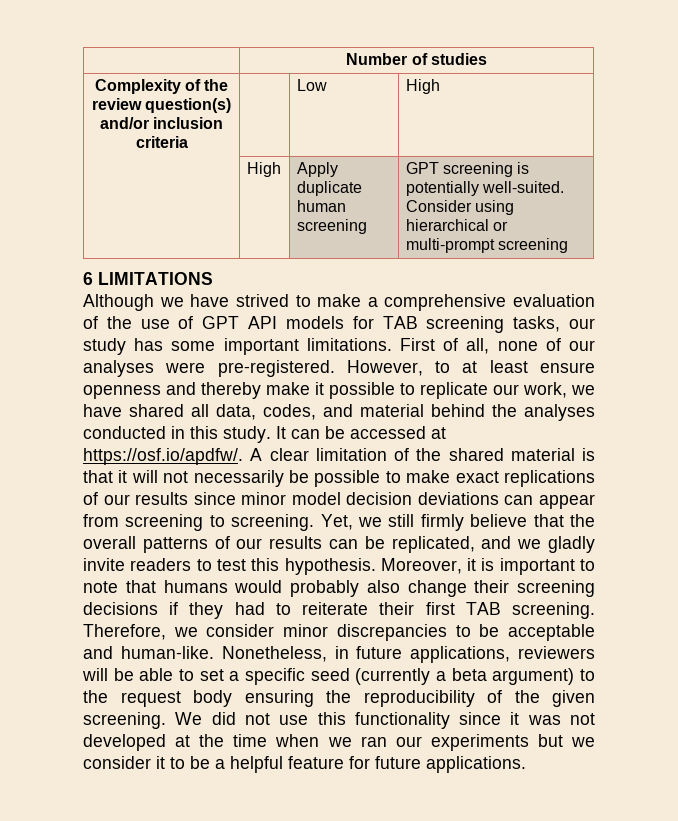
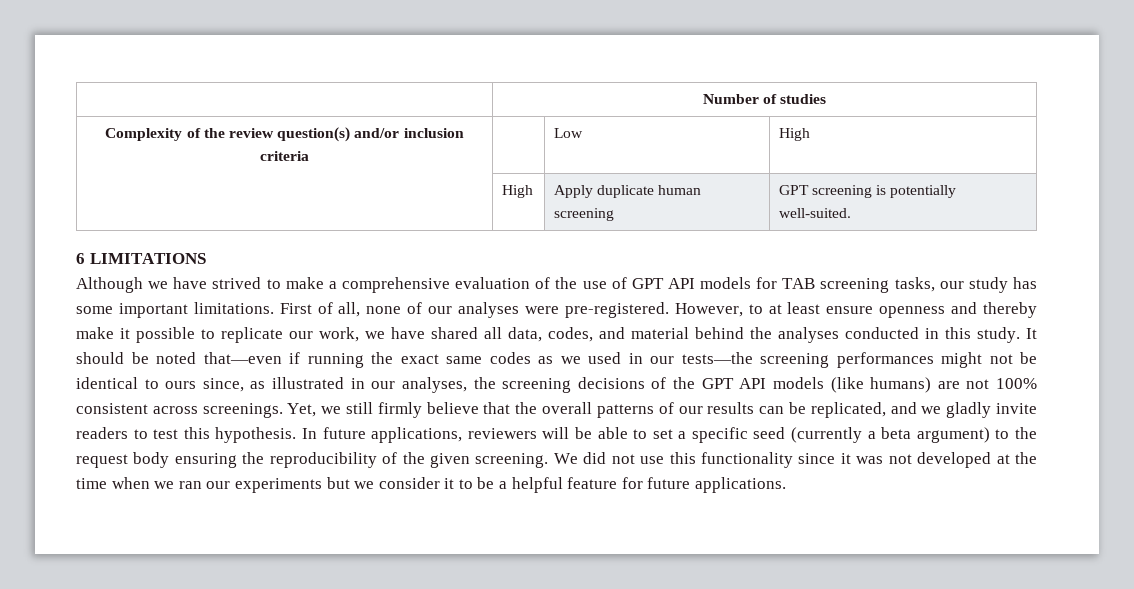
- | High | Apply duplicate human screening | GPT screening is potentially well-suited. Consider using hierarchical or multi-prompt screening
+ | High | Apply duplicate human screening | GPT screening is potentially well-suited.
- It can be accessed at https://osf.io/apdfw/. A clear limitation of the shared material is that it will not necessarily be possible to make exact replications of our results since minor model decision deviations can appear from screening to screening.
+ It should be noted that—even if running the exact same codes as we used in our tests—the screening performances might not be identical to ours since, as illustrated in our analyses, the screening decisions of the GPT API models (like humans) are not 100% consistent across screenings.
- Moreover, it is important to note that humans would probably also change their screening decisions if they had to reiterate their first TAB screening. Therefore, we consider minor discrepancies to be acceptable and human-like. Nonetheless, in future applications, reviewers will be able to set a specific seed (currently a beta argument) to the request body ensuring the reproducibility of the given screening.
+ In future applications, reviewers will be able to set a specific seed (currently a beta argument) to the request body ensuring the reproducibility of the given screening.

